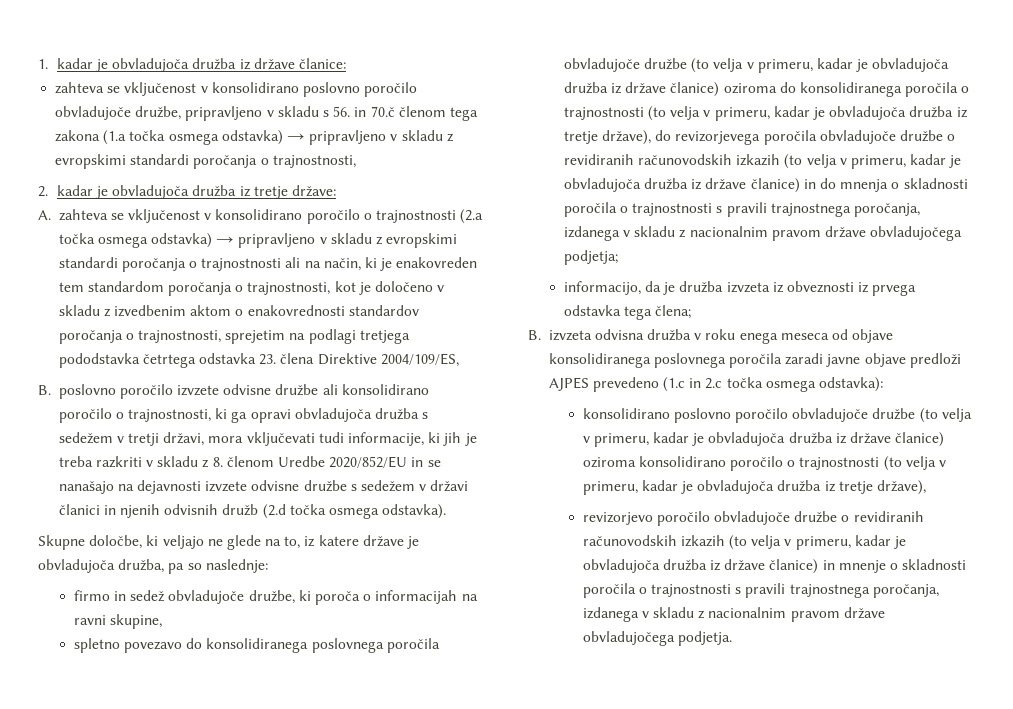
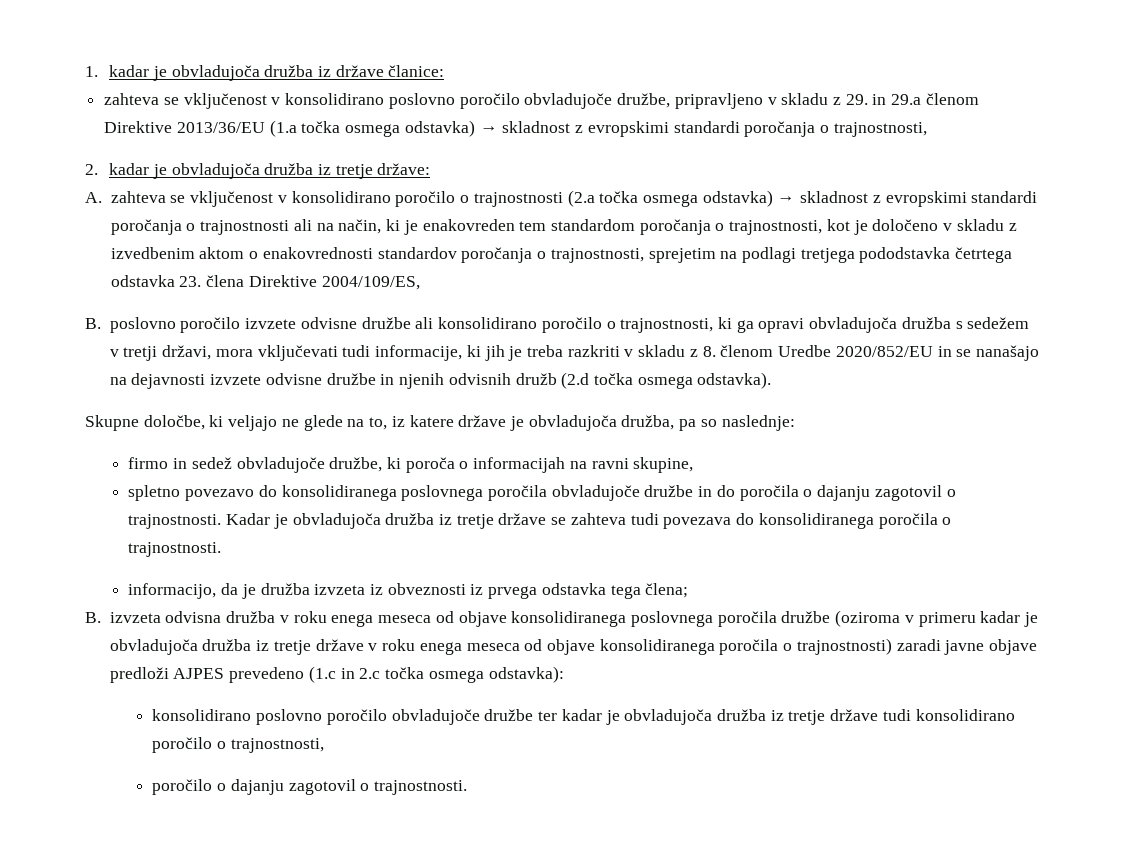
- zahteva se vključenost v konsolidirano poslovno poročilo obvladujoče družbe, pripravljeno v skladu s 56. in 70.č členom tega zakona (1.a točka osmega odstavka) → pripravljeno v skladu z evropskimi standardi poročanja o trajnostnosti,
+ zahteva se vključenost v konsolidirano poslovno poročilo obvladujoče družbe, pripravljeno v skladu z 29. in 29.a členom Direktive 2013/36/EU (1.a točka osmega odstavka) → skladnost z evropskimi standardi poročanja o trajnostnosti,
- A. zahteva se vključenost v konsolidirano poročilo o trajnostnosti (2.a točka osmega odstavka) → pripravljeno v skladu z evropskimi standardi poročanja o trajnostnosti ali na način, ki je enakovreden tem standardom poročanja o trajnostnosti, kot je določeno v skladu z izvedbenim aktom o enakovrednosti standardov poročanja o trajnostnosti, sprejetim na podlagi tretjega pododstavka četrtega odstavka 23. člena Direktive 2004/109/ES,
+ A. zahteva se vključenost v konsolidirano poročilo o trajnostnosti (2.a točka osmega odstavka) → skladnost z evropskimi standardi poročanja o trajnostnosti ali na način, ki je enakovreden tem standardom poročanja o trajnostnosti, kot je določeno v skladu z izvedbenim aktom o enakovrednosti standardov poročanja o trajnostnosti, sprejetim na podlagi tretjega pododstavka četrtega odstavka 23. člena Direktive 2004/109/ES,
- B. poslovno poročilo izvzete odvisne družbe ali konsolidirano poročilo o trajnostnosti, ki ga opravi obvladujoča družba s sedežem v tretji državi, mora vključevati tudi informacije, ki jih je treba razkriti v skladu z 8. členom Uredbe 2020/852/EU in se nanašajo na dejavnosti izvzete odvisne družbe s sedežem v državi članici in njenih odvisnih družb (2.d točka osmega odstavka).
+ B. poslovno poročilo izvzete odvisne družbe ali konsolidirano poročilo o trajnostnosti, ki ga opravi obvladujoča družba s sedežem v tretji državi, mora vključevati tudi informacije, ki jih je treba razkriti v skladu z 8. členom Uredbe 2020/852/EU in se nanašajo na dejavnosti izvzete odvisne družbe in njenih odvisnih družb (2.d točka osmega odstavka).
- spletno povezavo do konsolidiranega poslovnega poročila obvladujoče družbe (to velja v primeru, kadar je obvladujoča družba iz države članice) oziroma do konsolidiranega poročila o trajnostnosti (to velja v primeru, kadar je obvladujoča družba iz tretje države), do revizorjevega poročila obvladujoče družbe o revidiranih računovodskih izkazih (to velja v primeru, kadar je obvladujoča družba iz države članice) in do mnenja o skladnosti poročila o trajnostnosti s pravili trajnostnega poročanja, izdanega v skladu z nacionalnim pravom države obvladujočega podjetja;
+ spletno povezavo do konsolidiranega poslovnega poročila obvladujoče družbe in do poročila o dajanju zagotovil o trajnostnosti. Kadar je obvladujoča družba iz tretje države se zahteva tudi povezava do konsolidiranega poročila o trajnostnosti.
- B. izvzeta odvisna družba v roku enega meseca od objave konsolidiranega poslovnega poročila zaradi javne objave predloži AJPES prevedeno (1.c in 2.c točka osmega odstavka):
+ B. izvzeta odvisna družba v roku enega meseca od objave konsolidiranega poslovnega poročila družbe (oziroma v primeru kadar je obvladujoča družba iz tretje države v roku enega meseca od objave konsolidiranega poročila o trajnostnosti) zaradi javne objave predloži AJPES prevedeno (1.c in 2.c točka osmega odstavka):
- konsolidirano poslovno poročilo obvladujoče družbe (to velja v primeru, kadar je obvladujoča družba iz države članice) oziroma konsolidirano poročilo o trajnostnosti (to velja v primeru, kadar je obvladujoča družba iz tretje države),
- revizorjevo poročilo obvladujoče družbe o revidiranih računovodskih izkazih (to velja v primeru, kadar je obvladujoča družba iz države članice) in mnenje o skladnosti poročila o trajnostnosti s pravili trajnostnega poročanja, izdanega v skladu z nacionalnim pravom države obvladujočega podjetja.
+ konsolidirano poslovno poročilo obvladujoče družbe ter kadar je obvladujoča družba iz tretje države tudi konsolidirano poročilo o trajnostnosti,
+ poročilo o dajanju zagotovil o trajnostnosti.

